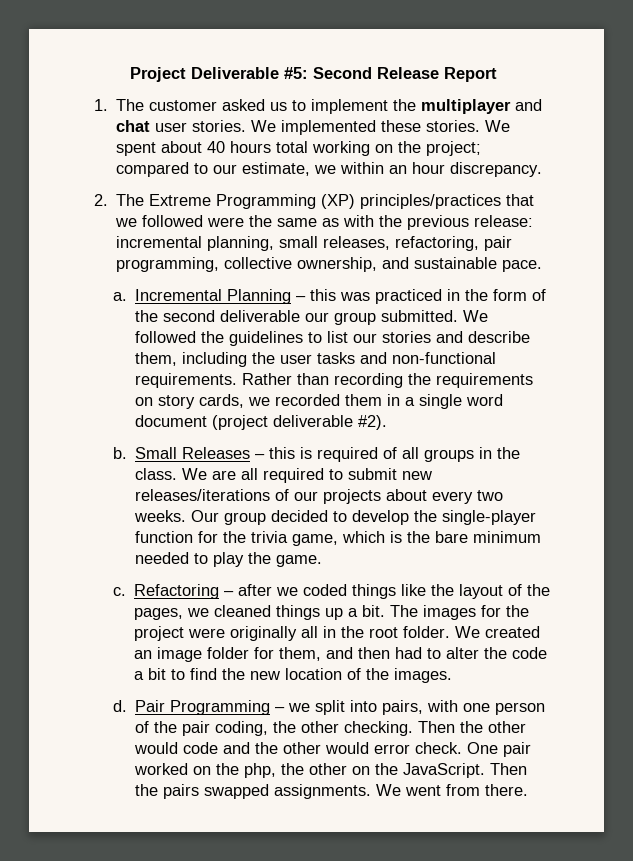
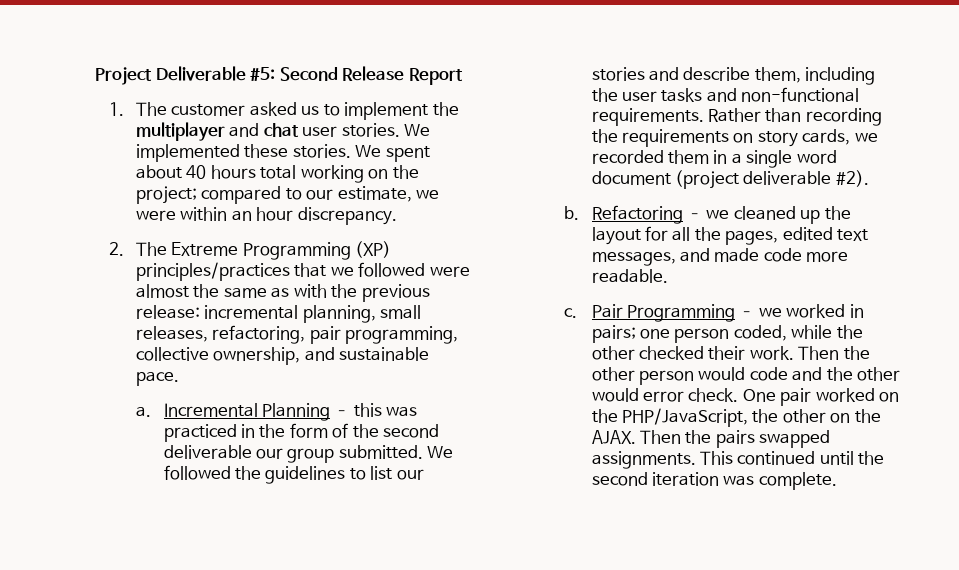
- We spent about 40 hours total working on the project; compared to our estimate, we within an hour discrepancy.
+ We spent about 40 hours total working on the project; compared to our estimate, we were within an hour discrepancy.
- 2. The Extreme Programming (XP) principles/practices that we followed were the same as with the previous release: incremental planning, small releases, refactoring, pair programming, collective ownership, and sustainable pace.
+ 2. The Extreme Programming (XP) principles/practices that we followed were almost the same as with the previous release: incremental planning, small releases, refactoring, pair programming, collective ownership, and sustainable pace.
- Small Releases – this is required of all groups in the class. We are all required to submit new releases/iterations of our projects about every two weeks. Our group decided to develop the single-player function for the trivia game, which is the bare minimum needed to play the game.
- c. Refactoring – after we coded things like the layout of the pages, we cleaned things up a bit. The images for the project were originally all in the root folder. We created an image folder for them, and then had to alter the code a bit to find the new location of the images.
- d. Pair Programming – we split into pairs, with one person of the pair coding, the other checking.
+ Refactoring – we cleaned up the layout for all the pages, edited text messages, and made code more readable.
+ c. Pair Programming – we worked in pairs; one person coded, while the other checked their work.
- Then the other would code and the other would error check.
+ Then the other person would code and the other would error check.
- One pair worked on the php, the other on the JavaScript.
+ One pair worked on the PHP/JavaScript, the other on the AJAX.
- We went from there.
+ This continued until the second iteration was complete.

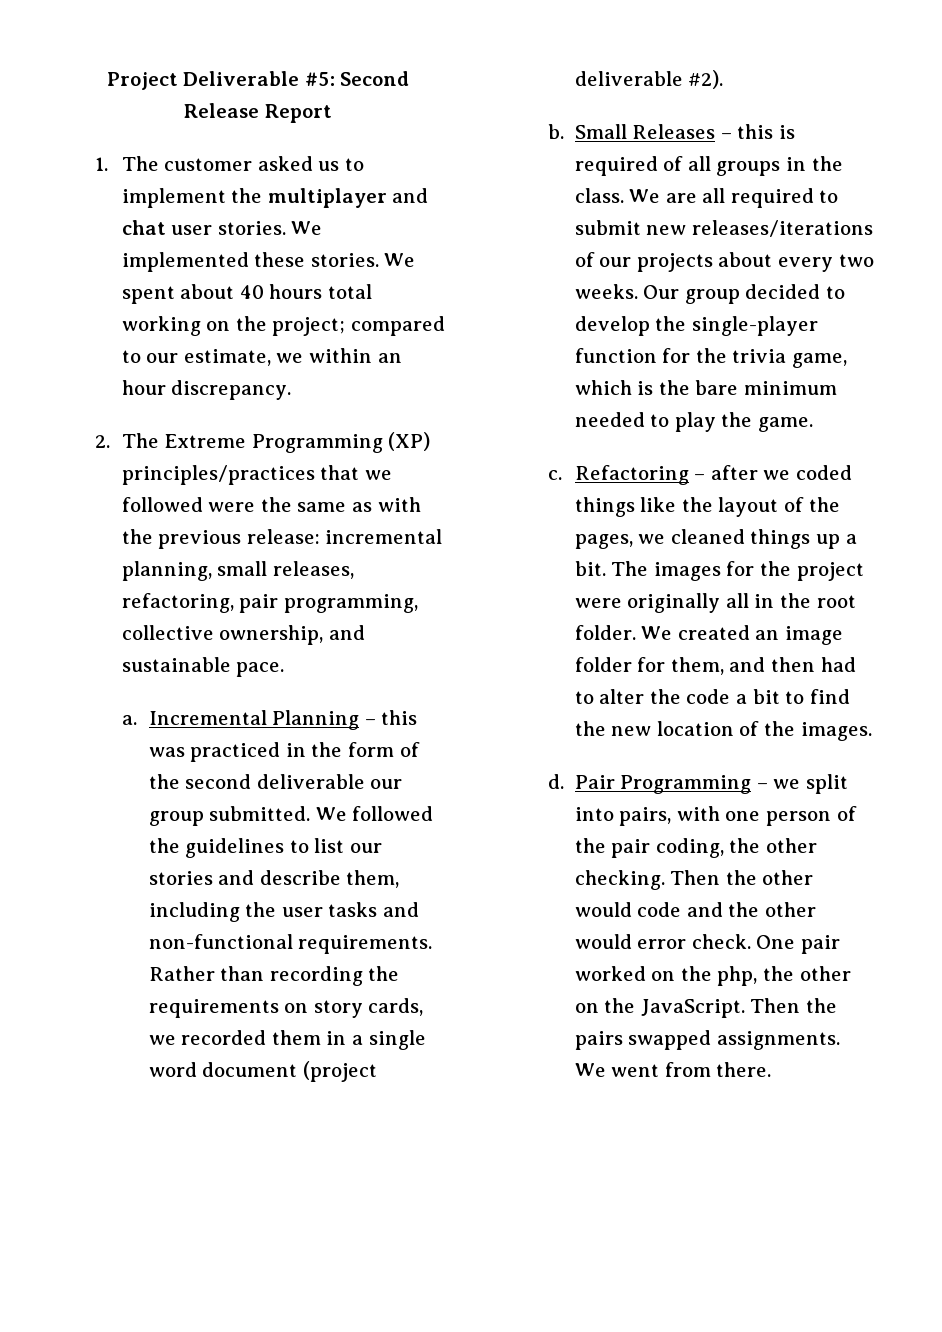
- We spent about 40 hours total working on the project; compared to our estimate, we were within an hour discrepancy.
+ We spent about 40 hours total working on the project; compared to our estimate, we within an hour discrepancy.
- 2. The Extreme Programming (XP) principles/practices that we followed were almost the same as with the previous release: incremental planning, small releases, refactoring, pair programming, collective ownership, and sustainable pace.
+ 2. The Extreme Programming (XP) principles/practices that we followed were the same as with the previous release: incremental planning, small releases, refactoring, pair programming, collective ownership, and sustainable pace.
- Refactoring – we cleaned up the layout for all the pages, edited text messages, and made code more readable.
- c. Pair Programming – we worked in pairs; one person coded, while the other checked their work.
+ Small Releases – this is required of all groups in the class. We are all required to submit new releases/iterations of our projects about every two weeks. Our group decided to develop the single-player function for the trivia game, which is the bare minimum needed to play the game.
+ c. Refactoring – after we coded things like the layout of the pages, we cleaned things up a bit. The images for the project were originally all in the root folder. We created an image folder for them, and then had to alter the code a bit to find the new location of the images.
+ d. Pair Programming – we split into pairs, with one person of the pair coding, the other checking.
- Then the other person would code and the other would error check.
+ Then the other would code and the other would error check.
- One pair worked on the PHP/JavaScript, the other on the AJAX.
+ One pair worked on the php, the other on the JavaScript.
- This continued until the second iteration was complete.
+ We went from there.

